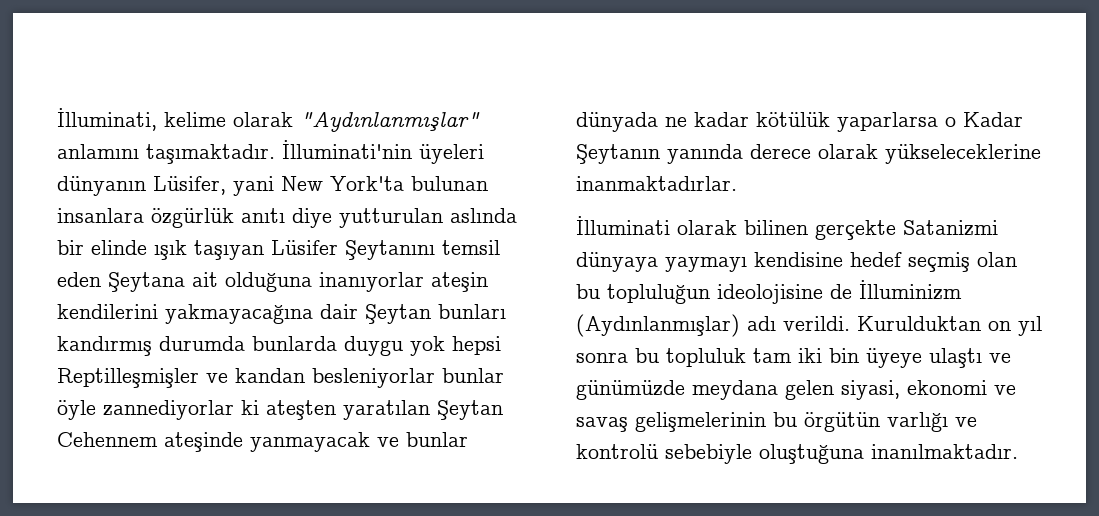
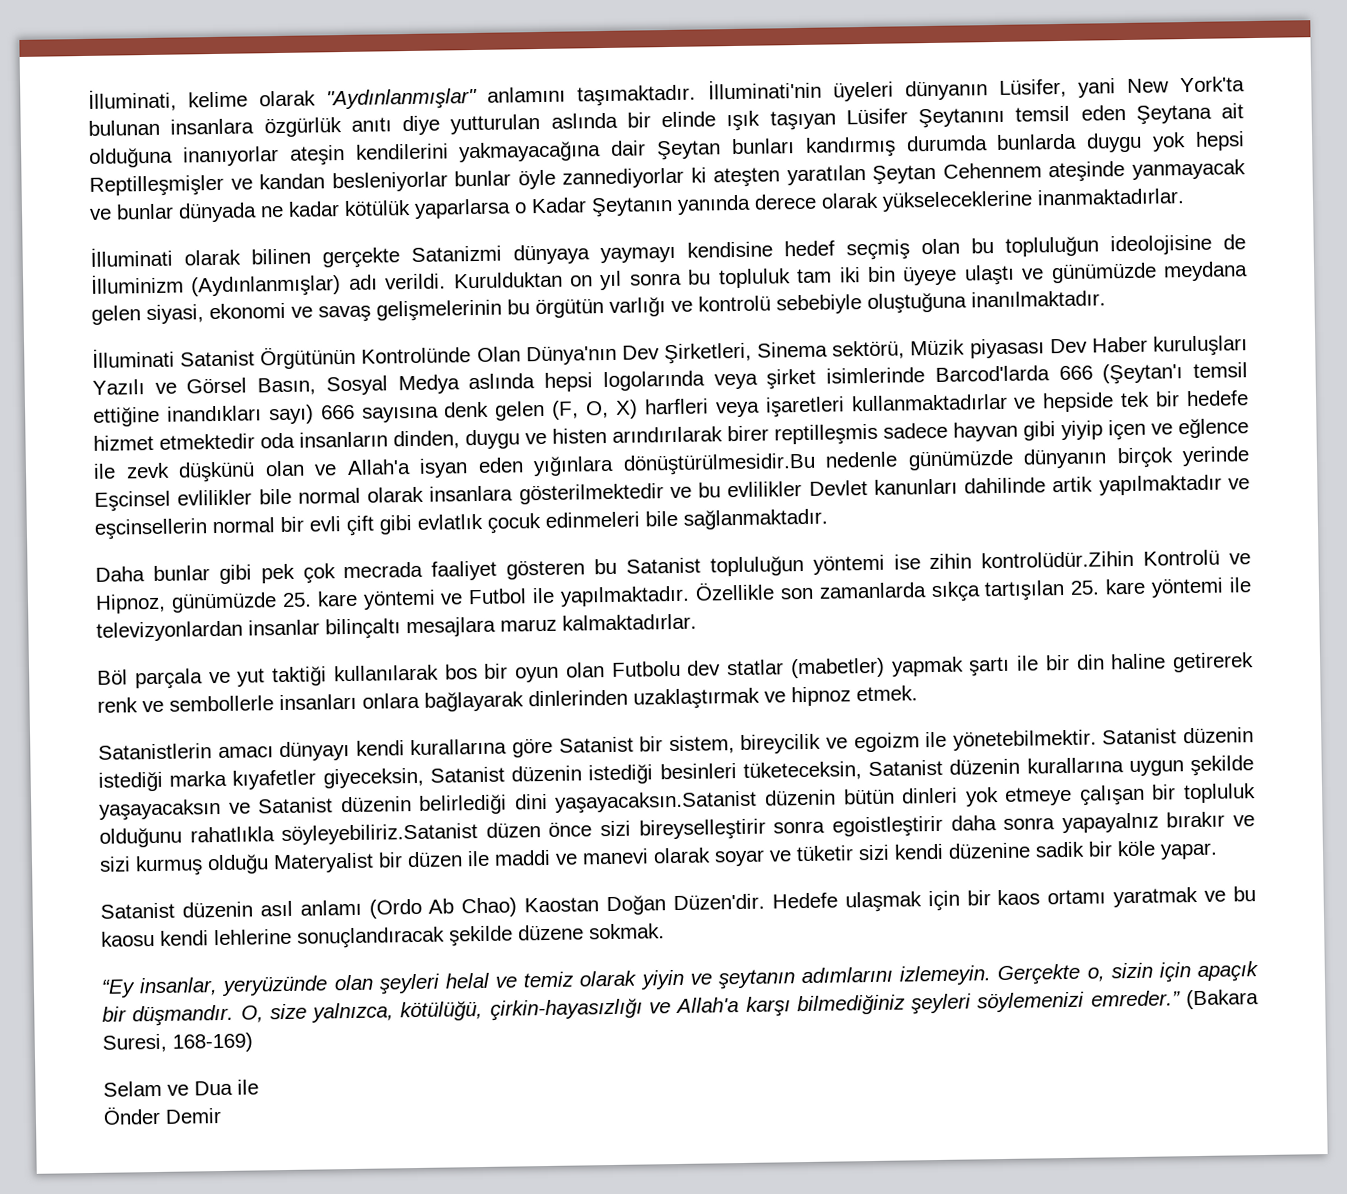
+ İlluminati Satanist Örgütünün Kontrolünde Olan Dünya'nın Dev Şirketleri, Sinema sektörü, Müzik piyasası Dev Haber kuruluşları Yazılı ve Görsel Basın, Sosyal Medya aslında hepsi logolarında veya şirket isimlerinde Barcod'larda 666 (Şeytan'ı temsil ettiğine inandıkları sayı) 666 sayısına denk gelen (F, O, X) harfleri veya işaretleri kullanmaktadırlar ve hepside tek bir hedefe hizmet etmektedir oda insanların dinden, duygu ve histen arındırılarak birer reptilleşmis sadece hayvan gibi yiyip içen ve eğlence ile zevk düşkünü olan ve Allah'a isyan eden yığınlara dönüştürülmesidir.Bu nedenle günümüzde dünyanın birçok yerinde Eşcinsel evlilikler bile normal olarak insanlara gösterilmektedir ve bu evlilikler Devlet kanunları dahilinde artik yapılmaktadır ve eşcinsellerin normal bir evli çift gibi evlatlık çocuk edinmeleri bile sağlanmaktadır.
+ Daha bunlar gibi pek çok mecrada faaliyet gösteren bu Satanist topluluğun yöntemi ise zihin kontrolüdür.Zihin Kontrolü ve Hipnoz, günümüzde 25. kare yöntemi ve Futbol ile yapılmaktadır. Özellikle son zamanlarda sıkça tartışılan 25. kare yöntemi ile televizyonlardan insanlar bilinçaltı mesajlara maruz kalmaktadırlar.
+ Böl parçala ve yut taktiği kullanılarak bos bir oyun olan Futbolu dev statlar (mabetler) yapmak şartı ile bir din haline getirerek renk ve sembollerle insanları onlara bağlayarak dinlerinden uzaklaştırmak ve hipnoz etmek.
+ Satanistlerin amacı dünyayı kendi kurallarına göre Satanist bir sistem, bireycilik ve egoizm ile yönetebilmektir. Satanist düzenin istediği marka kıyafetler giyeceksin, Satanist düzenin istediği besinleri tüketeceksin, Satanist düzenin kurallarına uygun şekilde yaşayacaksın ve Satanist düzenin belirlediği dini yaşayacaksın.Satanist düzenin bütün dinleri yok etmeye çalışan bir topluluk olduğunu rahatlıkla söyleyebiliriz.Satanist düzen önce sizi bireyselleştirir sonra egoistleştirir daha sonra yapayalnız bırakır ve sizi kurmuş olduğu Materyalist bir düzen ile maddi ve manevi olarak soyar ve tüketir sizi kendi düzenine sadik bir köle yapar.
+ Satanist düzenin asıl anlamı (Ordo Ab Chao) Kaostan Doğan Düzen'dir. Hedefe ulaşmak için bir kaos ortamı yaratmak ve bu kaosu kendi lehlerine sonuçlandıracak şekilde düzene sokmak.
+ “Ey insanlar, yeryüzünde olan şeyleri helal ve temiz olarak yiyin ve şeytanın adımlarını izlemeyin. Gerçekte o, sizin için apaçık bir düşmandır. O, size yalnızca, kötülüğü, çirkin-hayasızlığı ve Allah'a karşı bilmediğiniz şeyleri söylemenizi emreder.” (Bakara Suresi, 168-169)
+ Selam ve Dua ile
+ Önder Demir

